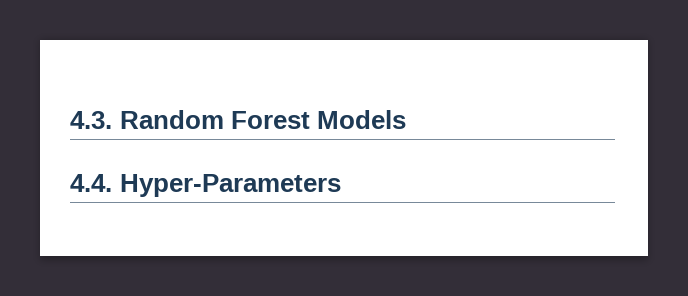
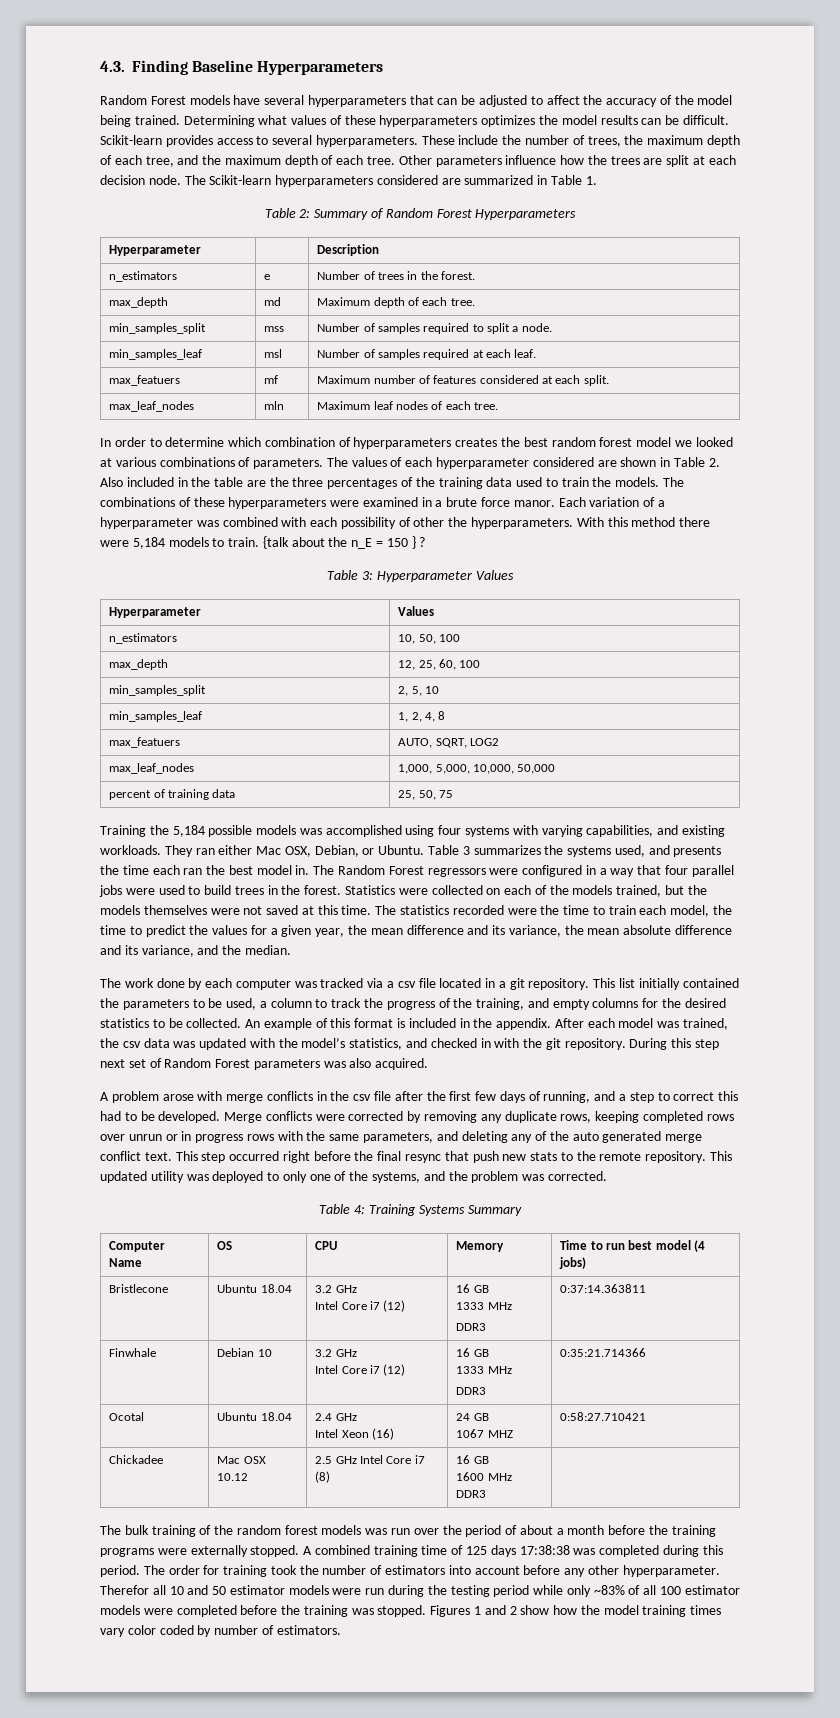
- 4.3. Random Forest Models
- 4.4. Hyper-Parameters
+ 4.3. Finding Baseline Hyperparameters
+ Random Forest models have several hyperparameters that can be adjusted to affect the accuracy of the model being trained. Determining what values of these hyperparameters optimizes the model results can be difficult. Scikit-learn provides access to several hyperparameters. These include the number of trees, the maximum depth of each tree, and the maximum depth of each tree. Other parameters influence how the trees are split at each decision node. The Scikit-learn hyperparameters considered are summarized in Table 1.
+ Table 2: Summary of Random Forest Hyperparameters
+ Hyperparameter | | Description
+ n_estimators | e | Number of trees in the forest.
+ max_depth | md | Maximum depth of each tree.
+ min_samples_split | mss | Number of samples required to split a node.
+ min_samples_leaf | msl | Number of samples required at each leaf.
+ max_featuers | mf | Maximum number of features considered at each split.
+ max_leaf_nodes | mln | Maximum leaf nodes of each tree.
+ In order to determine which combination of hyperparameters creates the best random forest model we looked at various combinations of parameters. The values of each hyperparameter considered are shown in Table 2. Also included in the table are the three percentages of the training data used to train the models. The combinations of these hyperparameters were examined in a brute force manor. Each variation of a hyperparameter was combined with each possibility of other the hyperparameters. With this method there were 5,184 models to train. {talk about the n_E = 150 } ?
+ Table 3: Hyperparameter Values
+ Hyperparameter | Values
+ n_estimators | 10, 50, 100
+ max_depth | 12, 25, 60, 100
+ min_samples_split | 2, 5, 10
+ min_samples_leaf | 1, 2, 4, 8
+ max_featuers | AUTO, SQRT, LOG2
+ max_leaf_nodes | 1,000, 5,000, 10,000, 50,000
+ percent of training data | 25, 50, 75
+ Training the 5,184 possible models was accomplished using four systems with varying capabilities, and existing workloads. They ran either Mac OSX, Debian, or Ubuntu. Table 3 summarizes the systems used, and presents the time each ran the best model in. The Random Forest regressors were configured in a way that four parallel jobs were used to build trees in the forest. Statistics were collected on each of the models trained, but the models themselves were not saved at this time. The statistics recorded were the time to train each model, the time to predict the values for a given year, the mean difference and its variance, the mean absolute difference and its variance, and the median.
+ The work done by each computer was tracked via a csv file located in a git repository. This list initially contained the parameters to be used, a column to track the progress of the training, and empty columns for the desired statistics to be collected. An example of this format is included in the appendix. After each model was trained, the csv data was updated with the model’s statistics, and checked in with the git repository. During this step next set of Random Forest parameters was also acquired.
+ A problem arose with merge conflicts in the csv file after the first few days of running, and a step to correct this had to be developed. Merge conflicts were corrected by removing any duplicate rows, keeping completed rows over unrun or in progress rows with the same parameters, and deleting any of the auto generated merge conflict text. This step occurred right before the final resync that push new stats to the remote repository. This updated utility was deployed to only one of the systems, and the problem was corrected.
+ Table 4: Training Systems Summary
+ Computer Name | OS | CPU | Memory | Time to run best model (4 jobs)
+ Bristlecone | Ubuntu 18.04 | 3.2 GHz
+ Intel Core i7 (12) | 16 GB
+ 1333 MHz
+ DDR3 | 0:37:14.363811
+ Finwhale | Debian 10 | 3.2 GHz
+ Intel Core i7 (12) | 16 GB
+ 1333 MHz
+ DDR3 | 0:35:21.714366
+ Ocotal | Ubuntu 18.04 | 2.4 GHz
+ Intel Xeon (16) | 24 GB
+ 1067 MHZ | 0:58:27.710421
+ Chickadee | Mac OSX 10.12 | 2.5 GHz Intel Core i7 (8) | 16 GB
+ 1600 MHz DDR3 |
+ The bulk training of the random forest models was run over the period of about a month before the training programs were externally stopped. A combined training time of 125 days 17:38:38 was completed during this period. The order for training took the number of estimators into account before any other hyperparameter. Therefor all 10 and 50 estimator models were run during the testing period while only ~83% of all 100 estimator models were completed before the training was stopped. Figures 1 and 2 show how the model training times vary color coded by number of estimators.

